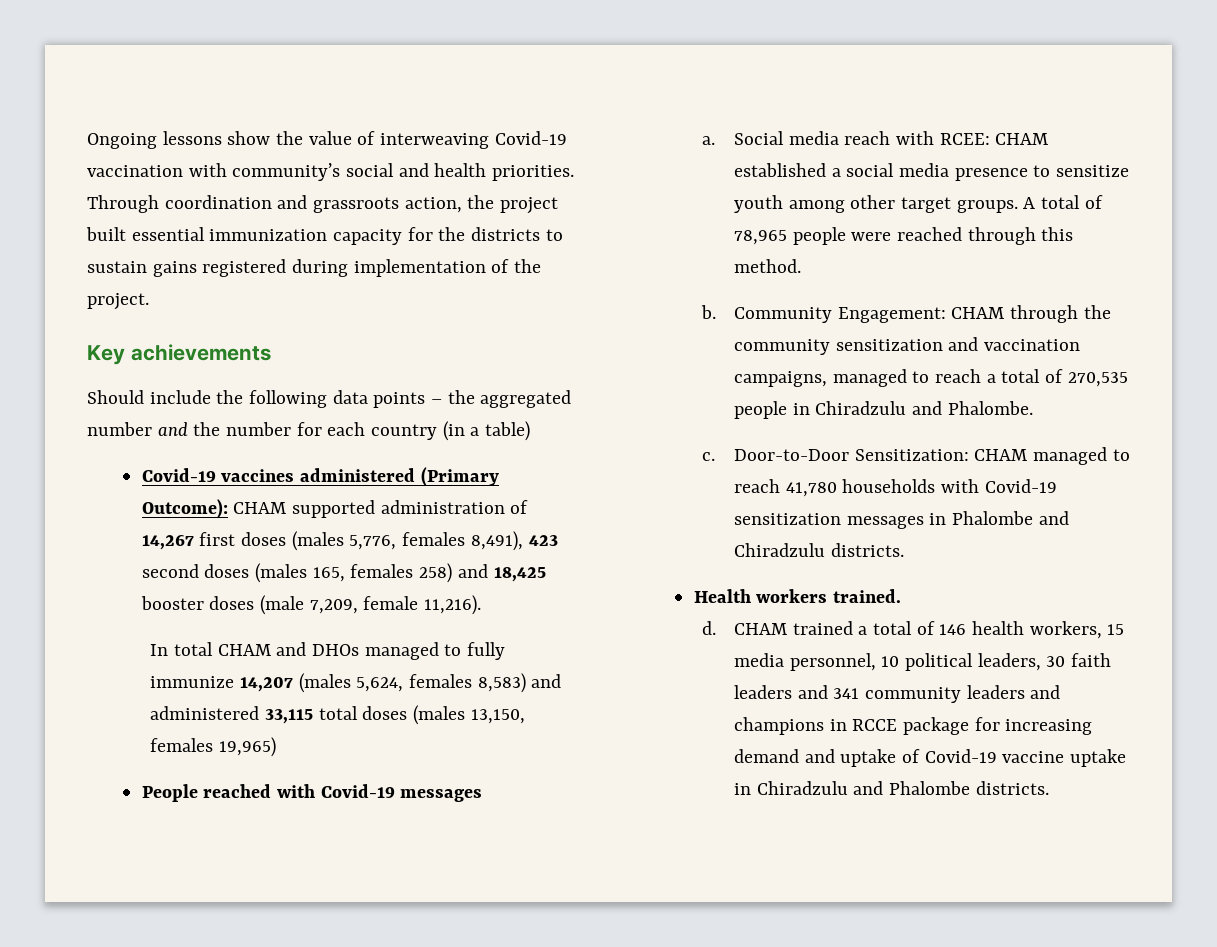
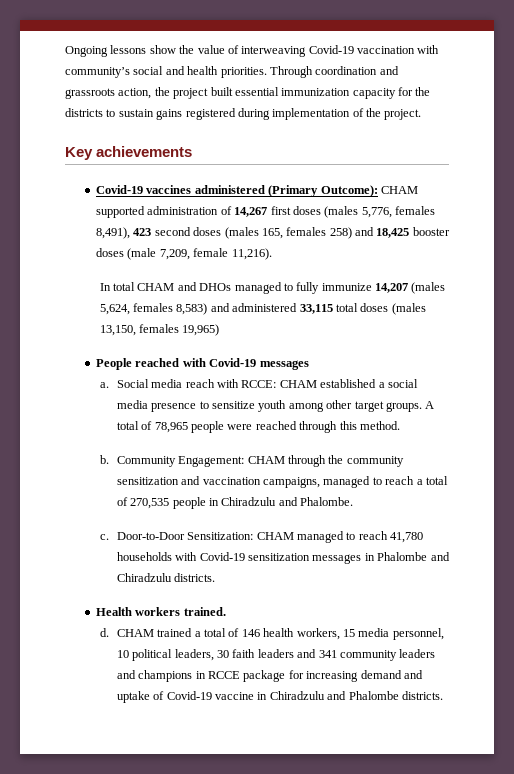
- Should include the following data points – the aggregated number and the number for each country (in a table)
- Social media reach with RCEE: CHAM established a social media presence to sensitize youth among other target groups.
+ Social media reach with RCCE: CHAM established a social media presence to sensitize youth among other target groups.
- CHAM trained a total of 146 health workers, 15 media personnel, 10 political leaders, 30 faith leaders and 341 community leaders and champions in RCCE package for increasing demand and uptake of Covid-19 vaccine uptake in Chiradzulu and Phalombe districts.
+ CHAM trained a total of 146 health workers, 15 media personnel, 10 political leaders, 30 faith leaders and 341 community leaders and champions in RCCE package for increasing demand and uptake of Covid-19 vaccine in Chiradzulu and Phalombe districts.

